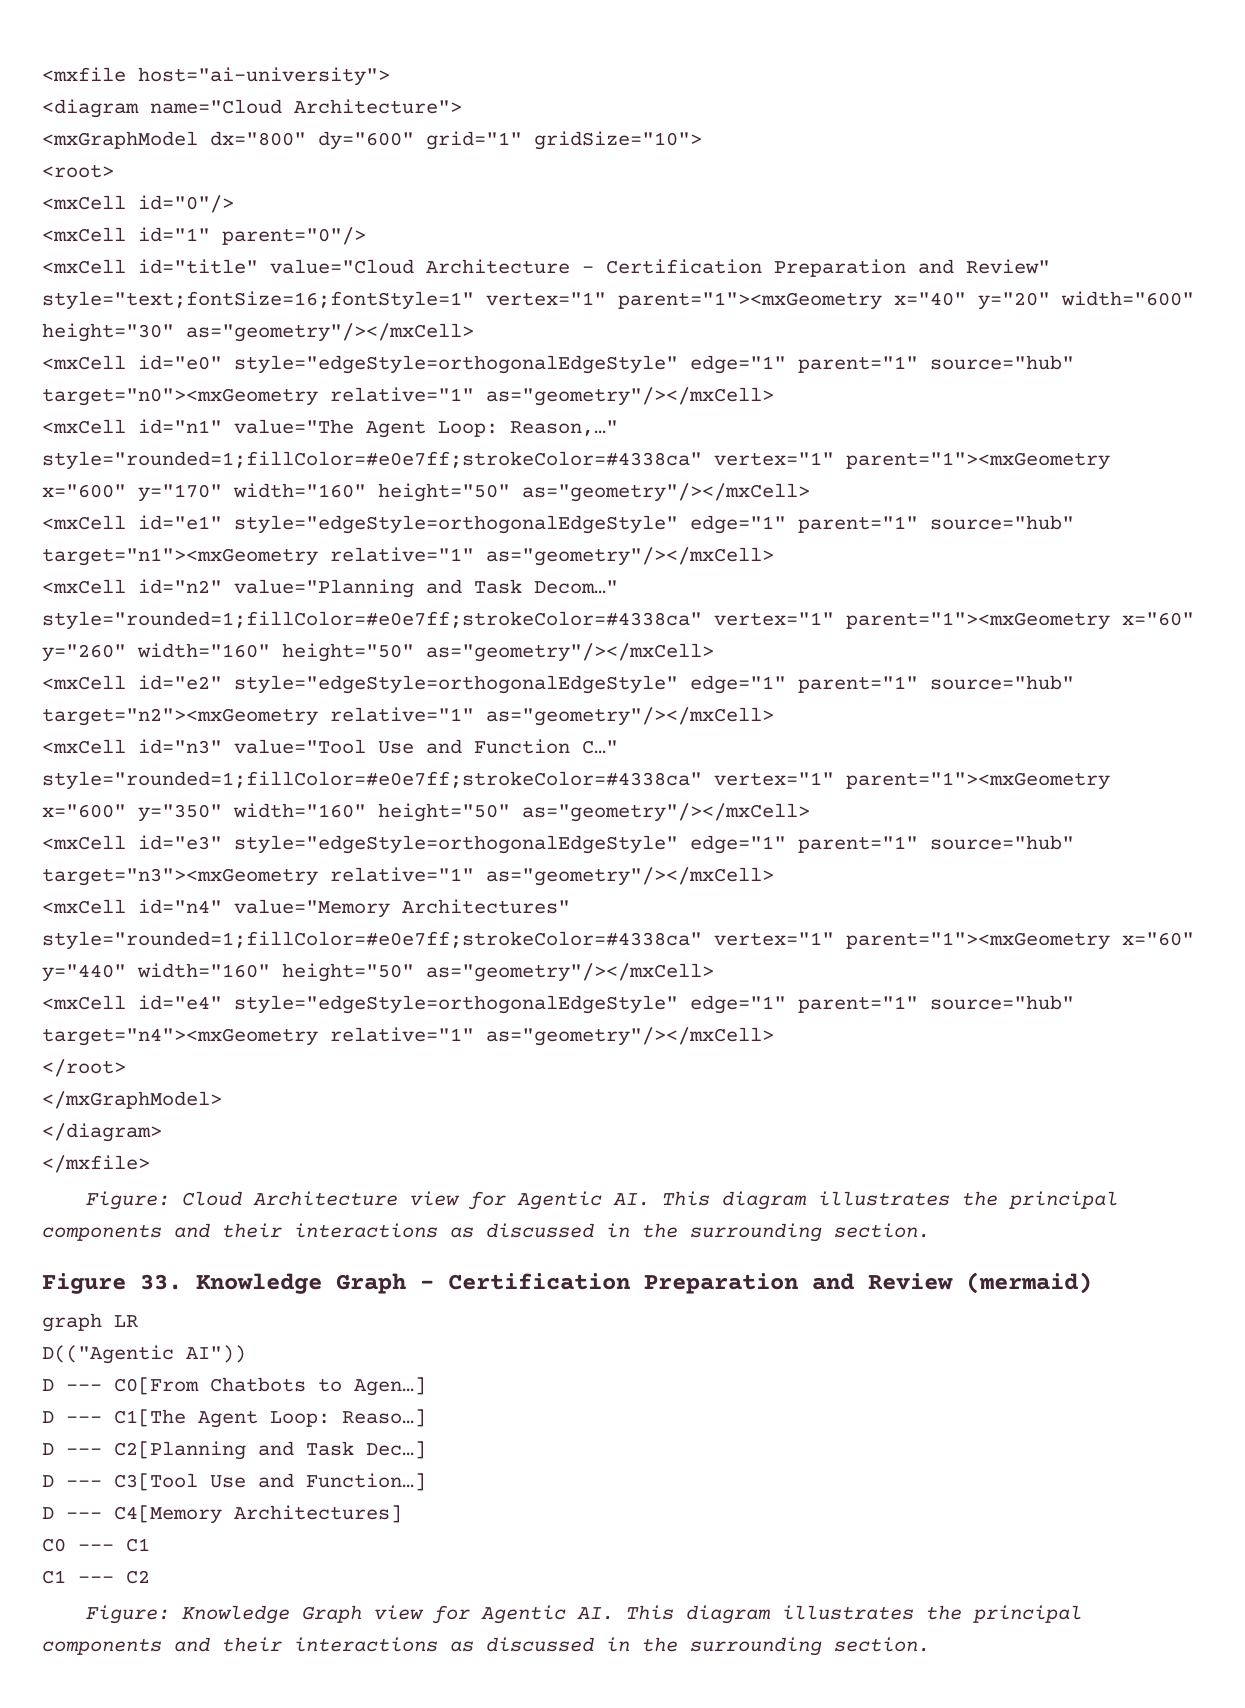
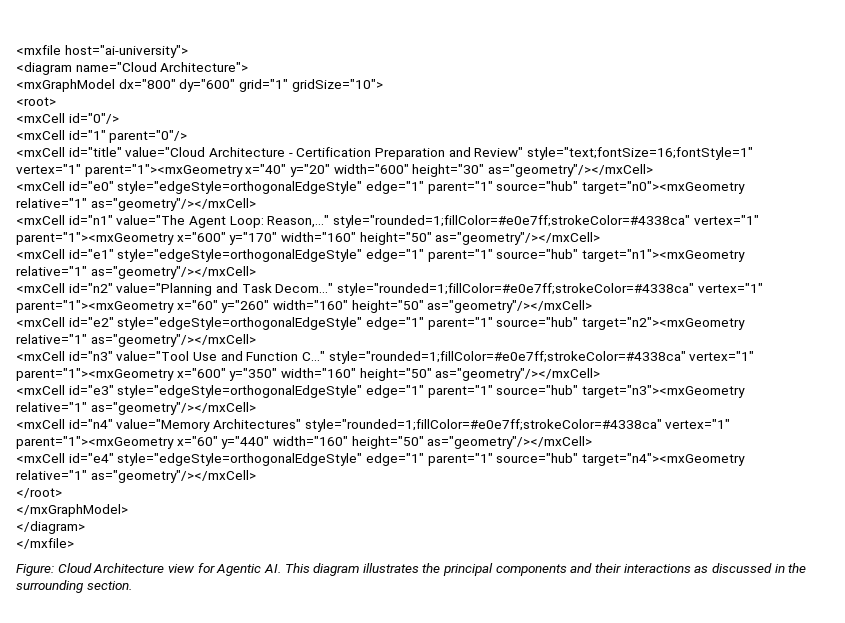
- Figure 33. Knowledge Graph - Certification Preparation and Review (mermaid)
- graph LR
- D(("Agentic AI"))
- D --- C0[From Chatbots to Agen…]
- D --- C1[The Agent Loop: Reaso…]
- D --- C2[Planning and Task Dec…]
- D --- C3[Tool Use and Function…]
- D --- C4[Memory Architectures]
- C0 --- C1
- C1 --- C2
- Figure: Knowledge Graph view for Agentic AI. This diagram illustrates the principal components and their interactions as discussed in the surrounding section.

